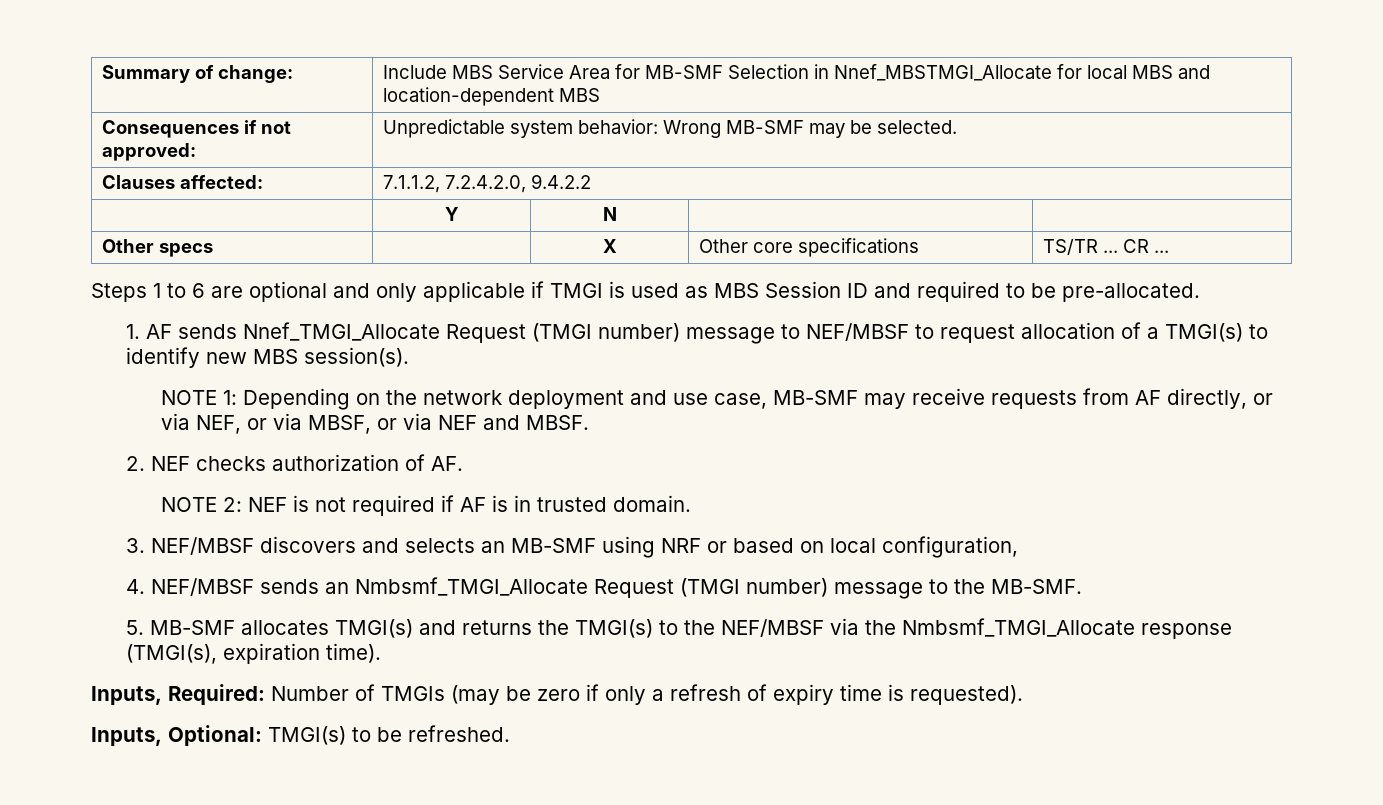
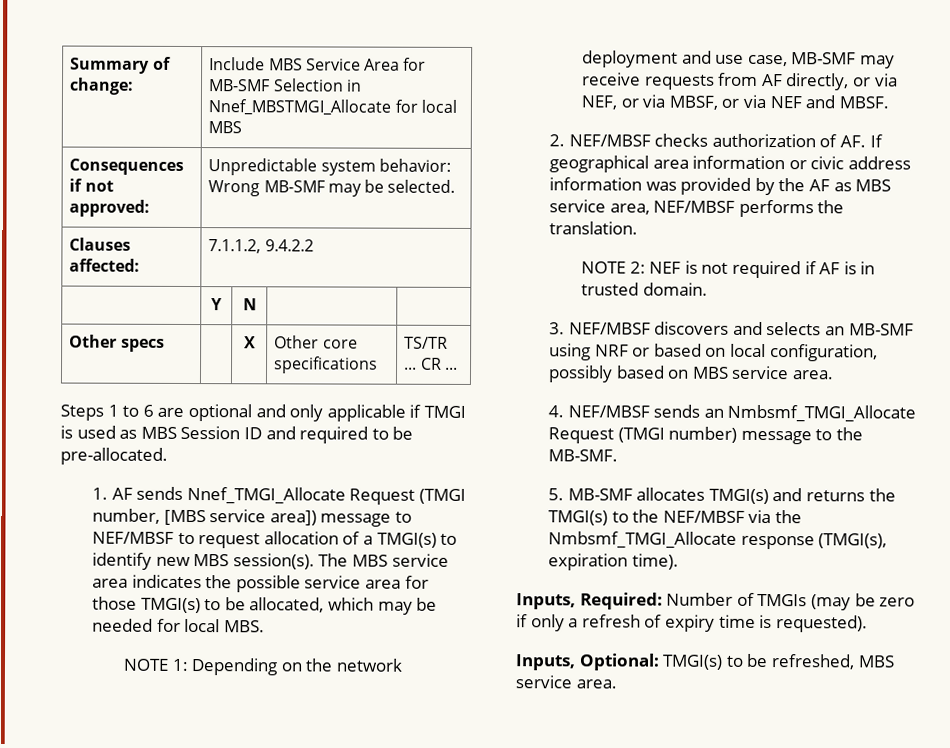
- Summary of change: | Include MBS Service Area for MB-SMF Selection in Nnef_MBSTMGI_Allocate for local MBS and location-dependent MBS
+ Summary of change: | Include MBS Service Area for MB-SMF Selection in Nnef_MBSTMGI_Allocate for local MBS
- Clauses affected: | 7.1.1.2, 7.2.4.2.0, 9.4.2.2
+ Clauses affected: | 7.1.1.2, 9.4.2.2
- 1. AF sends Nnef_TMGI_Allocate Request (TMGI number) message to NEF/MBSF to request allocation of a TMGI(s) to identify new MBS session(s).
+ 1. AF sends Nnef_TMGI_Allocate Request (TMGI number, [MBS service area]) message to NEF/MBSF to request allocation of a TMGI(s) to identify new MBS session(s). The MBS service area indicates the possible service area for those TMGI(s) to be allocated, which may be needed for local MBS.
- 2. NEF checks authorization of AF.
+ 2. NEF/MBSF checks authorization of AF. If geographical area information or civic address information was provided by the AF as MBS service area, NEF/MBSF performs the translation.
- 3. NEF/MBSF discovers and selects an MB-SMF using NRF or based on local configuration,
+ 3. NEF/MBSF discovers and selects an MB-SMF using NRF or based on local configuration, possibly based on MBS service area.
- Inputs, Optional: TMGI(s) to be refreshed.
+ Inputs, Optional: TMGI(s) to be refreshed, MBS service area.

